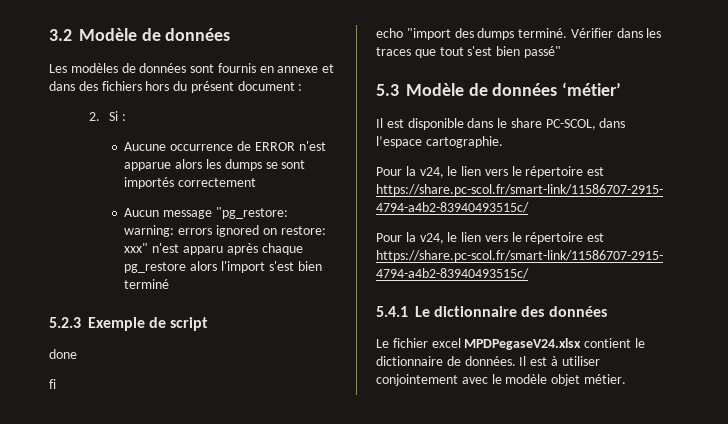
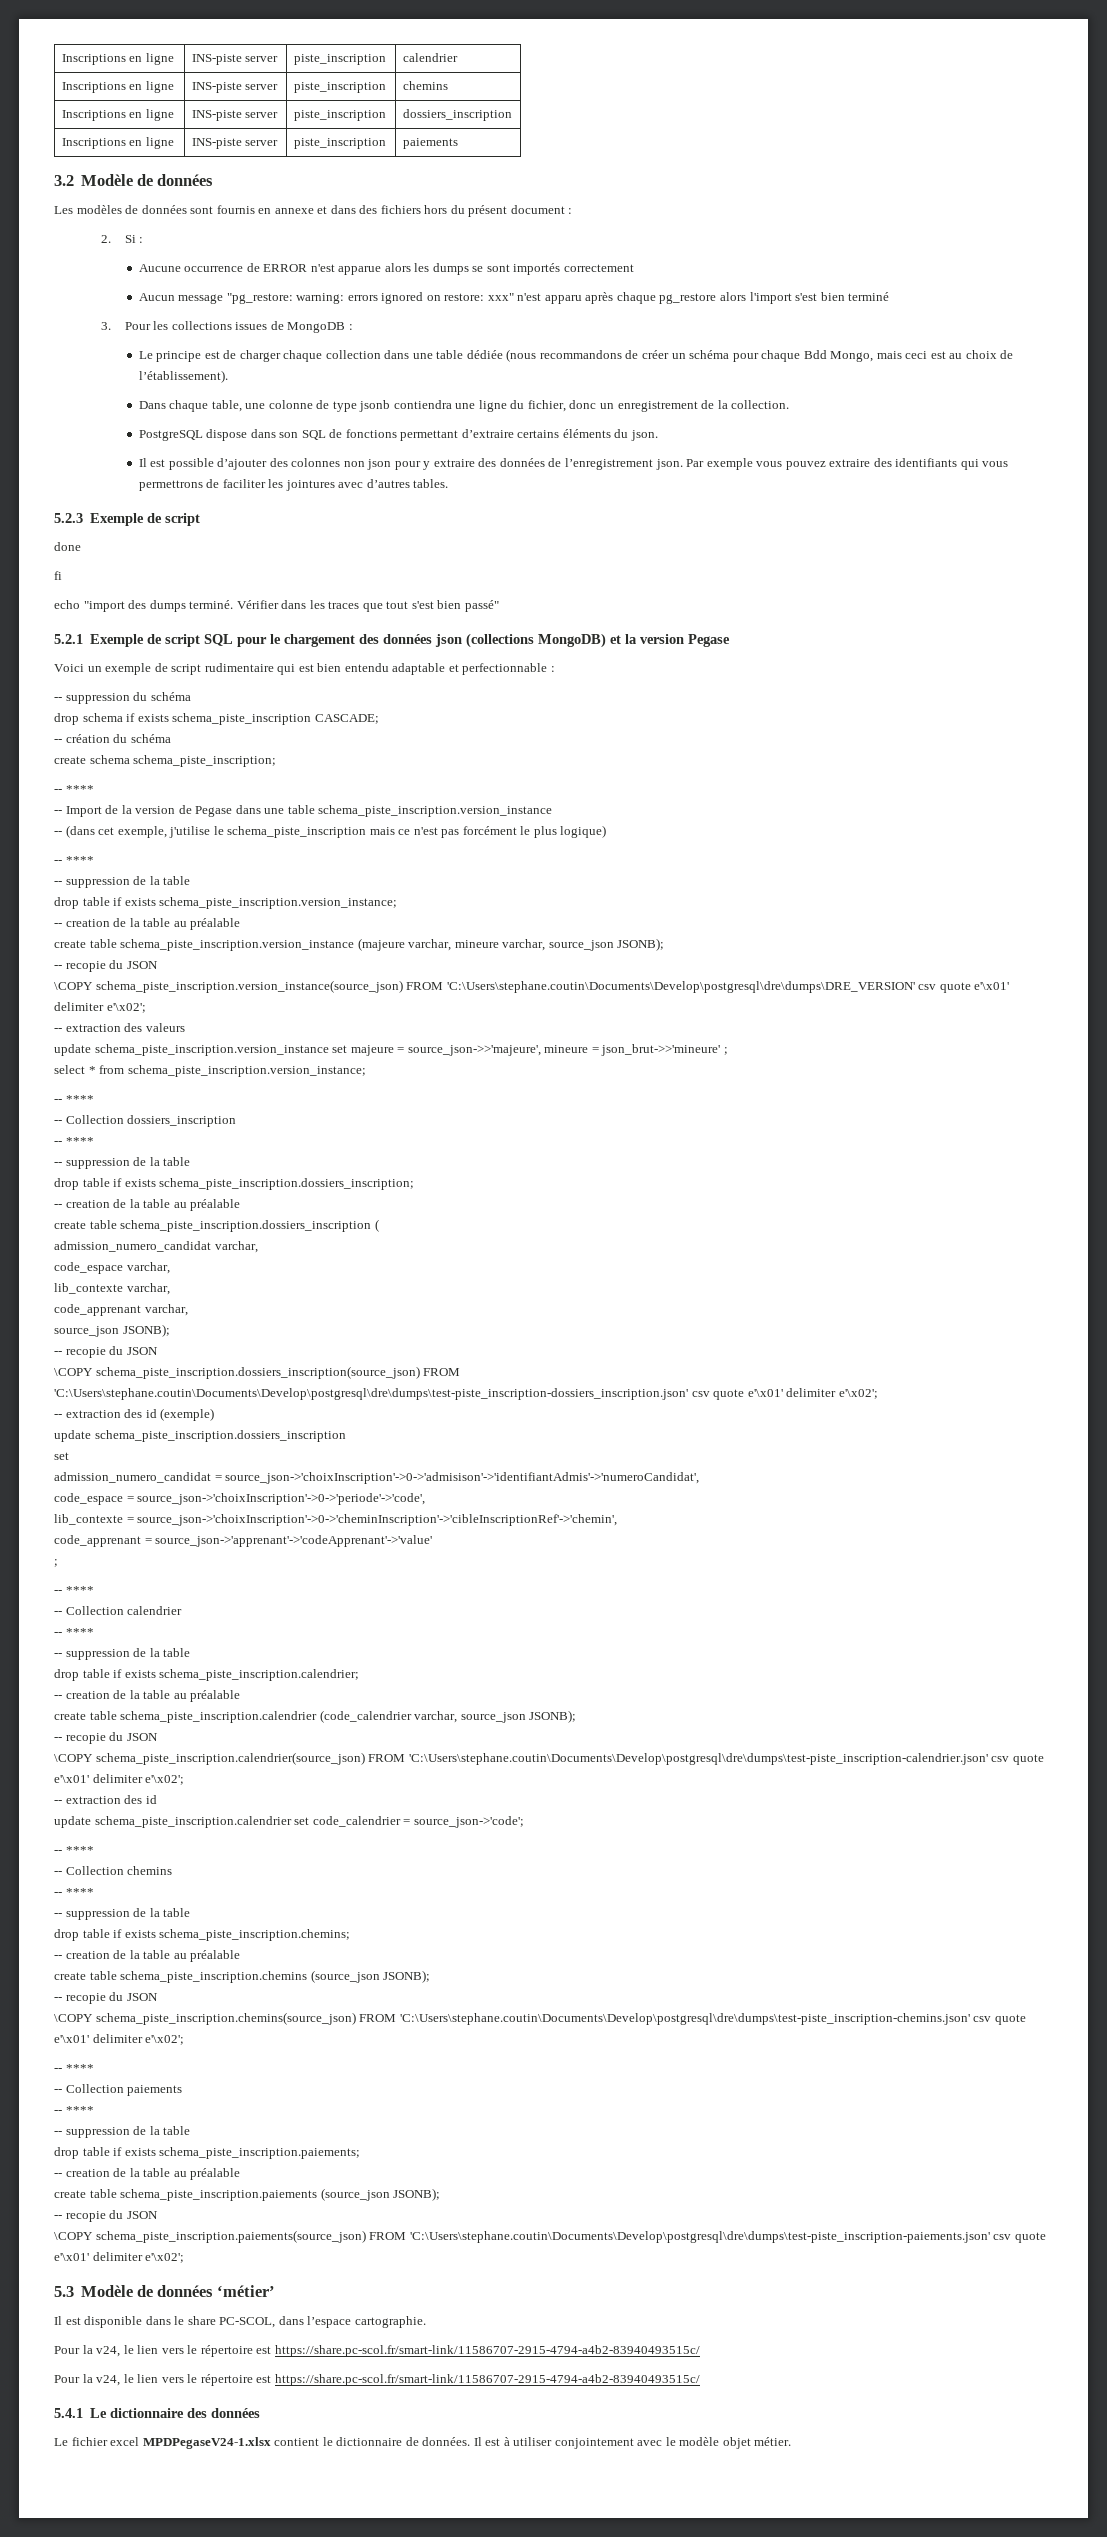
+ Inscriptions en ligne | INS-piste server | piste_inscription | calendrier
+ Inscriptions en ligne | INS-piste server | piste_inscription | chemins
+ Inscriptions en ligne | INS-piste server | piste_inscription | dossiers_inscription
+ Inscriptions en ligne | INS-piste server | piste_inscription | paiements
+ 3. Pour les collections issues de MongoDB :
+ Le principe est de charger chaque collection dans une table dédiée (nous recommandons de créer un schéma pour chaque Bdd Mongo, mais ceci est au choix de l’établissement).
+ Dans chaque table, une colonne de type jsonb contiendra une ligne du fichier, donc un enregistrement de la collection.
+ PostgreSQL dispose dans son SQL de fonctions permettant d’extraire certains éléments du json.
+ Il est possible d’ajouter des colonnes non json pour y extraire des données de l’enregistrement json. Par exemple vous pouvez extraire des identifiants qui vous permettrons de faciliter les jointures avec d’autres tables.
+ 5.2.1 Exemple de script SQL pour le chargement des données json (collections MongoDB) et la version Pegase
+ Voici un exemple de script rudimentaire qui est bien entendu adaptable et perfectionnable :
+ -- suppression du schéma
+ drop schema if exists schema_piste_inscription CASCADE;
+ -- création du schéma
+ create schema schema_piste_inscription;
+ -- ****
+ -- Import de la version de Pegase dans une table schema_piste_inscription.version_instance
+ -- (dans cet exemple, j'utilise le schema_piste_inscription mais ce n'est pas forcément le plus logique)
+ -- ****
+ -- suppression de la table
+ drop table if exists schema_piste_inscription.version_instance;
+ -- creation de la table au préalable
+ create table schema_piste_inscription.version_instance (majeure varchar, mineure varchar, source_json JSONB);
+ -- recopie du JSON
+ \COPY schema_piste_inscription.version_instance(source_json) FROM 'C:\Users\stephane.coutin\Documents\Develop\postgresql\dre\dumps\DRE_VERSION' csv quote e'\x01' delimiter e'\x02';
+ -- extraction des valeurs
+ update schema_piste_inscription.version_instance set majeure = source_json->>'majeure', mineure = json_brut->>'mineure' ;
+ select * from schema_piste_inscription.version_instance;
+ -- ****
+ -- Collection dossiers_inscription
+ -- ****
+ -- suppression de la table
+ drop table if exists schema_piste_inscription.dossiers_inscription;
+ -- creation de la table au préalable
+ create table schema_piste_inscription.dossiers_inscription (
+ admission_numero_candidat varchar,
+ code_espace varchar,
+ lib_contexte varchar,
+ code_apprenant varchar,
+ source_json JSONB);
+ -- recopie du JSON
+ \COPY schema_piste_inscription.dossiers_inscription(source_json) FROM 'C:\Users\stephane.coutin\Documents\Develop\postgresql\dre\dumps\test-piste_inscription-dossiers_inscription.json' csv quote e'\x01' delimiter e'\x02';
+ -- extraction des id (exemple)
+ update schema_piste_inscription.dossiers_inscription
+ set
+ admission_numero_candidat = source_json->'choixInscription'->0->'admisison'->'identifiantAdmis'->'numeroCandidat',
+ code_espace = source_json->'choixInscription'->0->'periode'->'code',
+ lib_contexte = source_json->'choixInscription'->0->'cheminInscription'->'cibleInscriptionRef'->'chemin',
+ code_apprenant = source_json->'apprenant'->'codeApprenant'->'value'
+ ;
+ -- ****
+ -- Collection calendrier
+ -- ****
+ -- suppression de la table
+ drop table if exists schema_piste_inscription.calendrier;
+ -- creation de la table au préalable
+ create table schema_piste_inscription.calendrier (code_calendrier varchar, source_json JSONB);
+ -- recopie du JSON
+ \COPY schema_piste_inscription.calendrier(source_json) FROM 'C:\Users\stephane.coutin\Documents\Develop\postgresql\dre\dumps\test-piste_inscription-calendrier.json' csv quote e'\x01' delimiter e'\x02';
+ -- extraction des id
+ update schema_piste_inscription.calendrier set code_calendrier = source_json->'code';
+ -- ****
+ -- Collection chemins
+ -- ****
+ -- suppression de la table
+ drop table if exists schema_piste_inscription.chemins;
+ -- creation de la table au préalable
+ create table schema_piste_inscription.chemins (source_json JSONB);
+ -- recopie du JSON
+ \COPY schema_piste_inscription.chemins(source_json) FROM 'C:\Users\stephane.coutin\Documents\Develop\postgresql\dre\dumps\test-piste_inscription-chemins.json' csv quote e'\x01' delimiter e'\x02';
+ -- ****
+ -- Collection paiements
+ -- ****
+ -- suppression de la table
+ drop table if exists schema_piste_inscription.paiements;
+ -- creation de la table au préalable
+ create table schema_piste_inscription.paiements (source_json JSONB);
+ -- recopie du JSON
+ \COPY schema_piste_inscription.paiements(source_json) FROM 'C:\Users\stephane.coutin\Documents\Develop\postgresql\dre\dumps\test-piste_inscription-paiements.json' csv quote e'\x01' delimiter e'\x02';
- Le fichier excel MPDPegaseV24.xlsx contient le dictionnaire de données.
+ Le fichier excel MPDPegaseV24-1.xlsx contient le dictionnaire de données.

